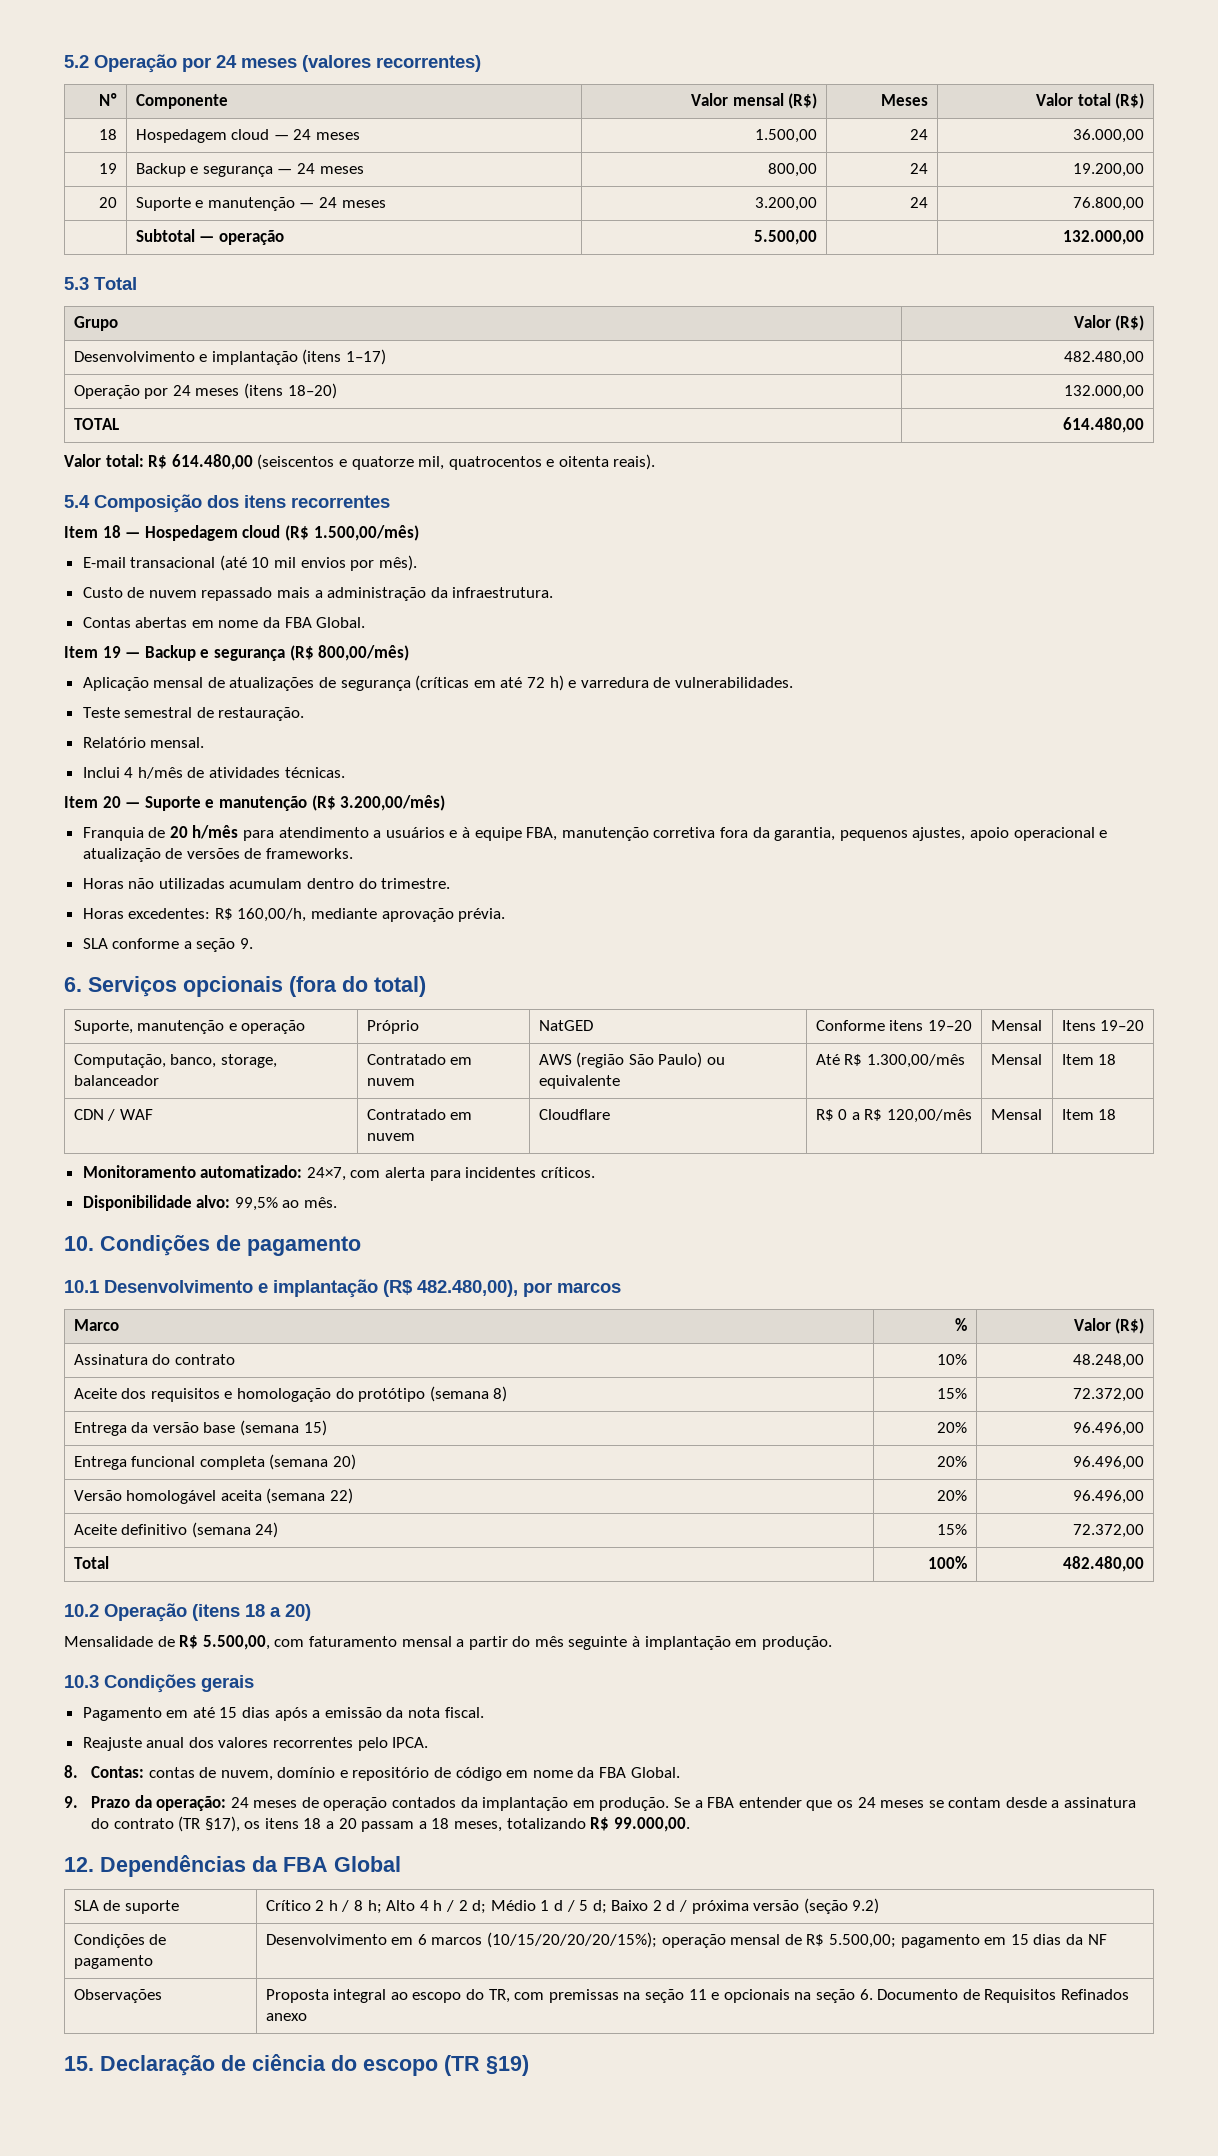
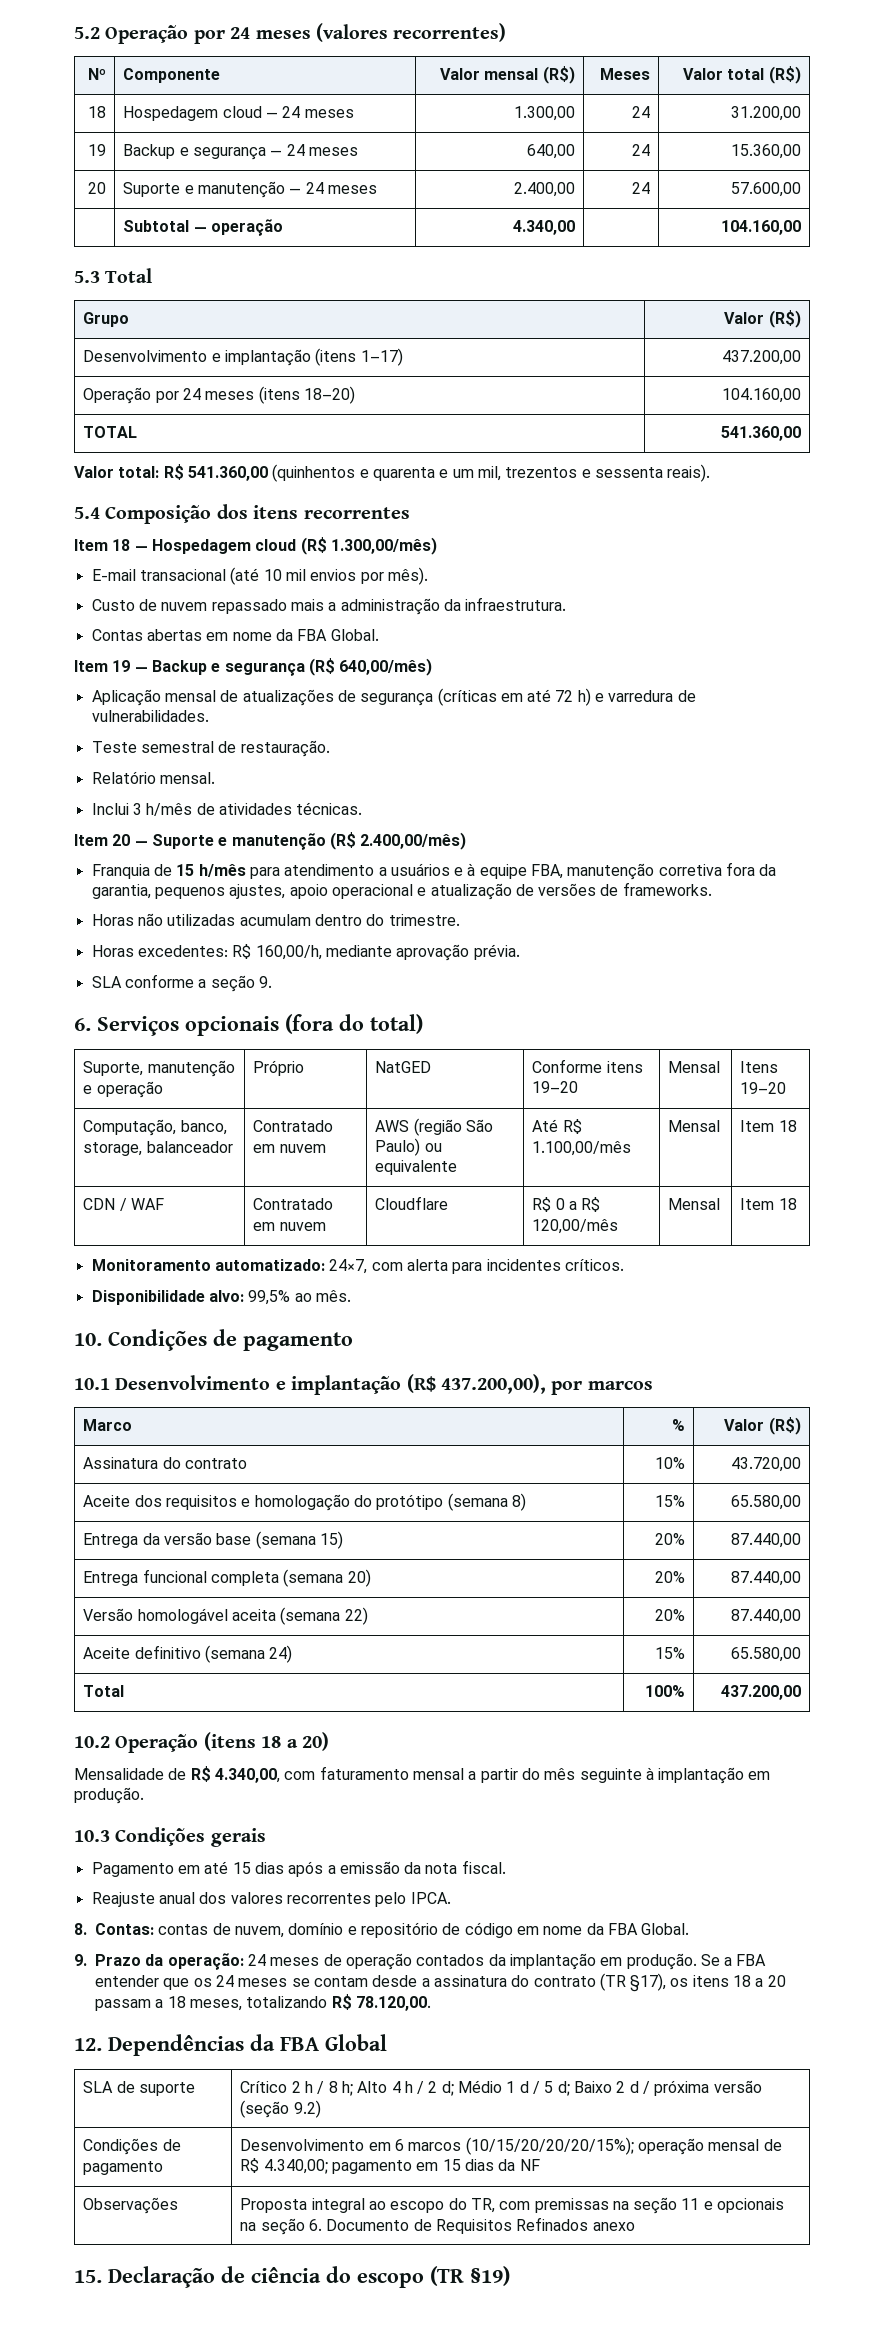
- 18 | Hospedagem cloud — 24 meses | 1.500,00 | 24 | 36.000,00
+ 18 | Hospedagem cloud — 24 meses | 1.300,00 | 24 | 31.200,00
- 19 | Backup e segurança — 24 meses | 800,00 | 24 | 19.200,00
+ 19 | Backup e segurança — 24 meses | 640,00 | 24 | 15.360,00
- 20 | Suporte e manutenção — 24 meses | 3.200,00 | 24 | 76.800,00
+ 20 | Suporte e manutenção — 24 meses | 2.400,00 | 24 | 57.600,00
- | Subtotal — operação | 5.500,00 | | 132.000,00
+ | Subtotal — operação | 4.340,00 | | 104.160,00
- Desenvolvimento e implantação (itens 1–17) | 482.480,00
+ Desenvolvimento e implantação (itens 1–17) | 437.200,00
- Operação por 24 meses (itens 18–20) | 132.000,00
+ Operação por 24 meses (itens 18–20) | 104.160,00
- TOTAL | 614.480,00
+ TOTAL | 541.360,00
- Valor total: R$ 614.480,00 (seiscentos e quatorze mil, quatrocentos e oitenta reais).
+ Valor total: R$ 541.360,00 (quinhentos e quarenta e um mil, trezentos e sessenta reais).
- Item 18 — Hospedagem cloud (R$ 1.500,00/mês)
+ Item 18 — Hospedagem cloud (R$ 1.300,00/mês)
- Item 19 — Backup e segurança (R$ 800,00/mês)
+ Item 19 — Backup e segurança (R$ 640,00/mês)
- Inclui 4 h/mês de atividades técnicas.
+ Inclui 3 h/mês de atividades técnicas.
- Item 20 — Suporte e manutenção (R$ 3.200,00/mês)
+ Item 20 — Suporte e manutenção (R$ 2.400,00/mês)
- Franquia de 20 h/mês para atendimento a usuários e à equipe FBA, manutenção corretiva fora da garantia, pequenos ajustes, apoio operacional e atualização de versões de frameworks.
+ Franquia de 15 h/mês para atendimento a usuários e à equipe FBA, manutenção corretiva fora da garantia, pequenos ajustes, apoio operacional e atualização de versões de frameworks.
- Computação, banco, storage, balanceador | Contratado em nuvem | AWS (região São Paulo) ou equivalente | Até R$ 1.300,00/mês | Mensal | Item 18
+ Computação, banco, storage, balanceador | Contratado em nuvem | AWS (região São Paulo) ou equivalente | Até R$ 1.100,00/mês | Mensal | Item 18
- 10.1 Desenvolvimento e implantação (R$ 482.480,00), por marcos
+ 10.1 Desenvolvimento e implantação (R$ 437.200,00), por marcos
- Assinatura do contrato | 10% | 48.248,00
+ Assinatura do contrato | 10% | 43.720,00
- Aceite dos requisitos e homologação do protótipo (semana 8) | 15% | 72.372,00
+ Aceite dos requisitos e homologação do protótipo (semana 8) | 15% | 65.580,00
- Entrega da versão base (semana 15) | 20% | 96.496,00
+ Entrega da versão base (semana 15) | 20% | 87.440,00
- Entrega funcional completa (semana 20) | 20% | 96.496,00
+ Entrega funcional completa (semana 20) | 20% | 87.440,00
- Versão homologável aceita (semana 22) | 20% | 96.496,00
+ Versão homologável aceita (semana 22) | 20% | 87.440,00
- Aceite definitivo (semana 24) | 15% | 72.372,00
+ Aceite definitivo (semana 24) | 15% | 65.580,00
- Total | 100% | 482.480,00
+ Total | 100% | 437.200,00
- Mensalidade de R$ 5.500,00, com faturamento mensal a partir do mês seguinte à implantação em produção.
+ Mensalidade de R$ 4.340,00, com faturamento mensal a partir do mês seguinte à implantação em produção.
- Se a FBA entender que os 24 meses se contam desde a assinatura do contrato (TR §17), os itens 18 a 20 passam a 18 meses, totalizando R$ 99.000,00.
+ Se a FBA entender que os 24 meses se contam desde a assinatura do contrato (TR §17), os itens 18 a 20 passam a 18 meses, totalizando R$ 78.120,00.
- Condições de pagamento | Desenvolvimento em 6 marcos (10/15/20/20/20/15%); operação mensal de R$ 5.500,00; pagamento em 15 dias da NF
+ Condições de pagamento | Desenvolvimento em 6 marcos (10/15/20/20/20/15%); operação mensal de R$ 4.340,00; pagamento em 15 dias da NF

